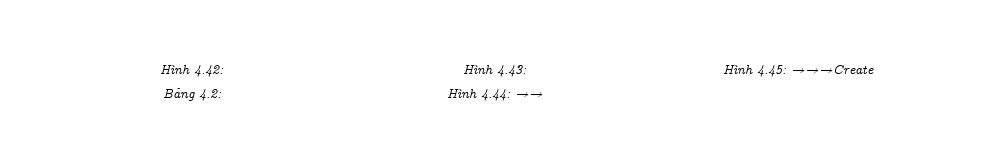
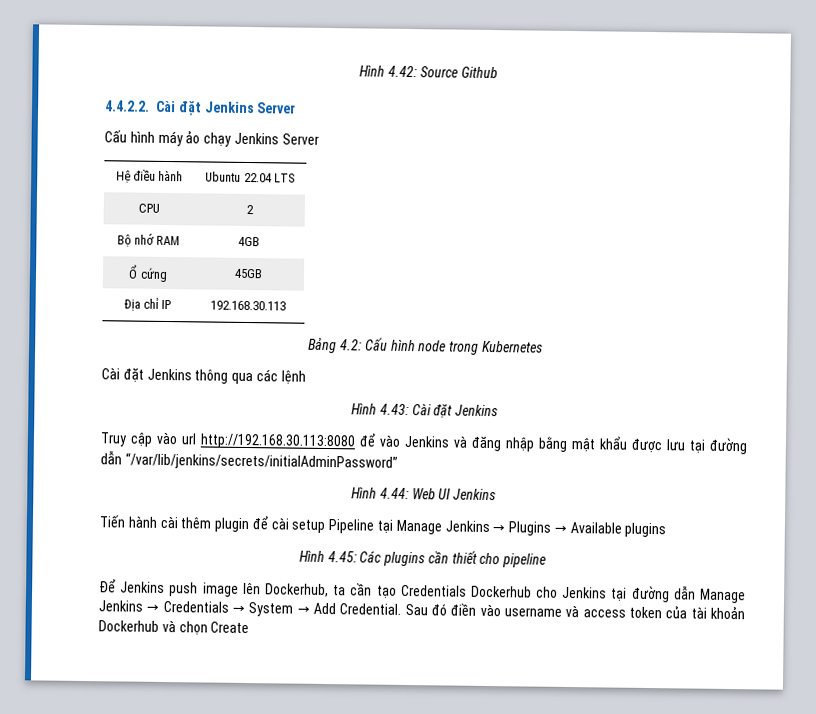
- Hình 4.42:
- Bảng 4.2:
- Hình 4.43:
- Hình 4.44: →→
- Hình 4.45: →→→Create
+ Hình 4.42: Source Github
+ 4.4.2.2. Cài đặt Jenkins Server
+ Cấu hình máy ảo chạy Jenkins Server
+ Hệ điều hành | Ubuntu 22.04 LTS
+ CPU | 2
+ Bộ nhớ RAM | 4GB
+ Ổ cứng | 45GB
+ Địa chỉ IP | 192.168.30.113
+ Bảng 4.2: Cấu hình node trong Kubernetes
+ Cài đặt Jenkins thông qua các lệnh
+ Hình 4.43: Cài đặt Jenkins
+ Truy cập vào url http://192.168.30.113:8080 để vào Jenkins và đăng nhập bằng mật khẩu được lưu tại đường dẫn “/var/lib/jenkins/secrets/initialAdminPassword”
+ Hình 4.44: Web UI Jenkins
+ Tiến hành cài thêm plugin để cài setup Pipeline tại Manage Jenkins → Plugins → Available plugins
+ Hình 4.45: Các plugins cần thiết cho pipeline
+ Để Jenkins push image lên Dockerhub, ta cần tạo Credentials Dockerhub cho Jenkins tại đường dẫn Manage Jenkins → Credentials → System → Add Credential. Sau đó điền vào username và access token của tài khoản Dockerhub và chọn Create

